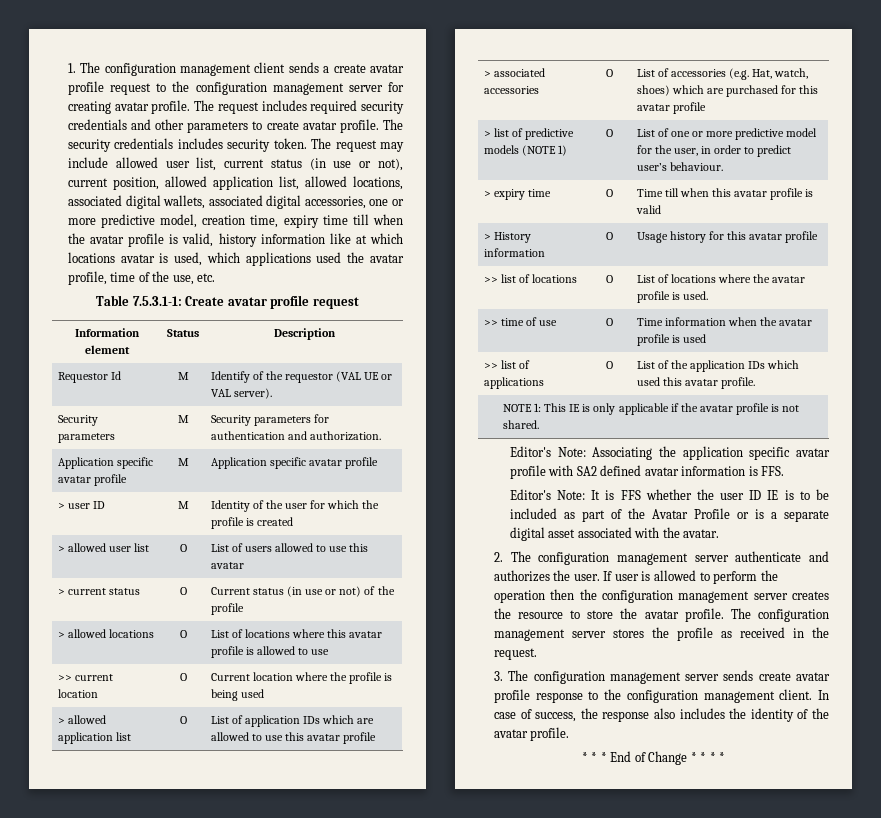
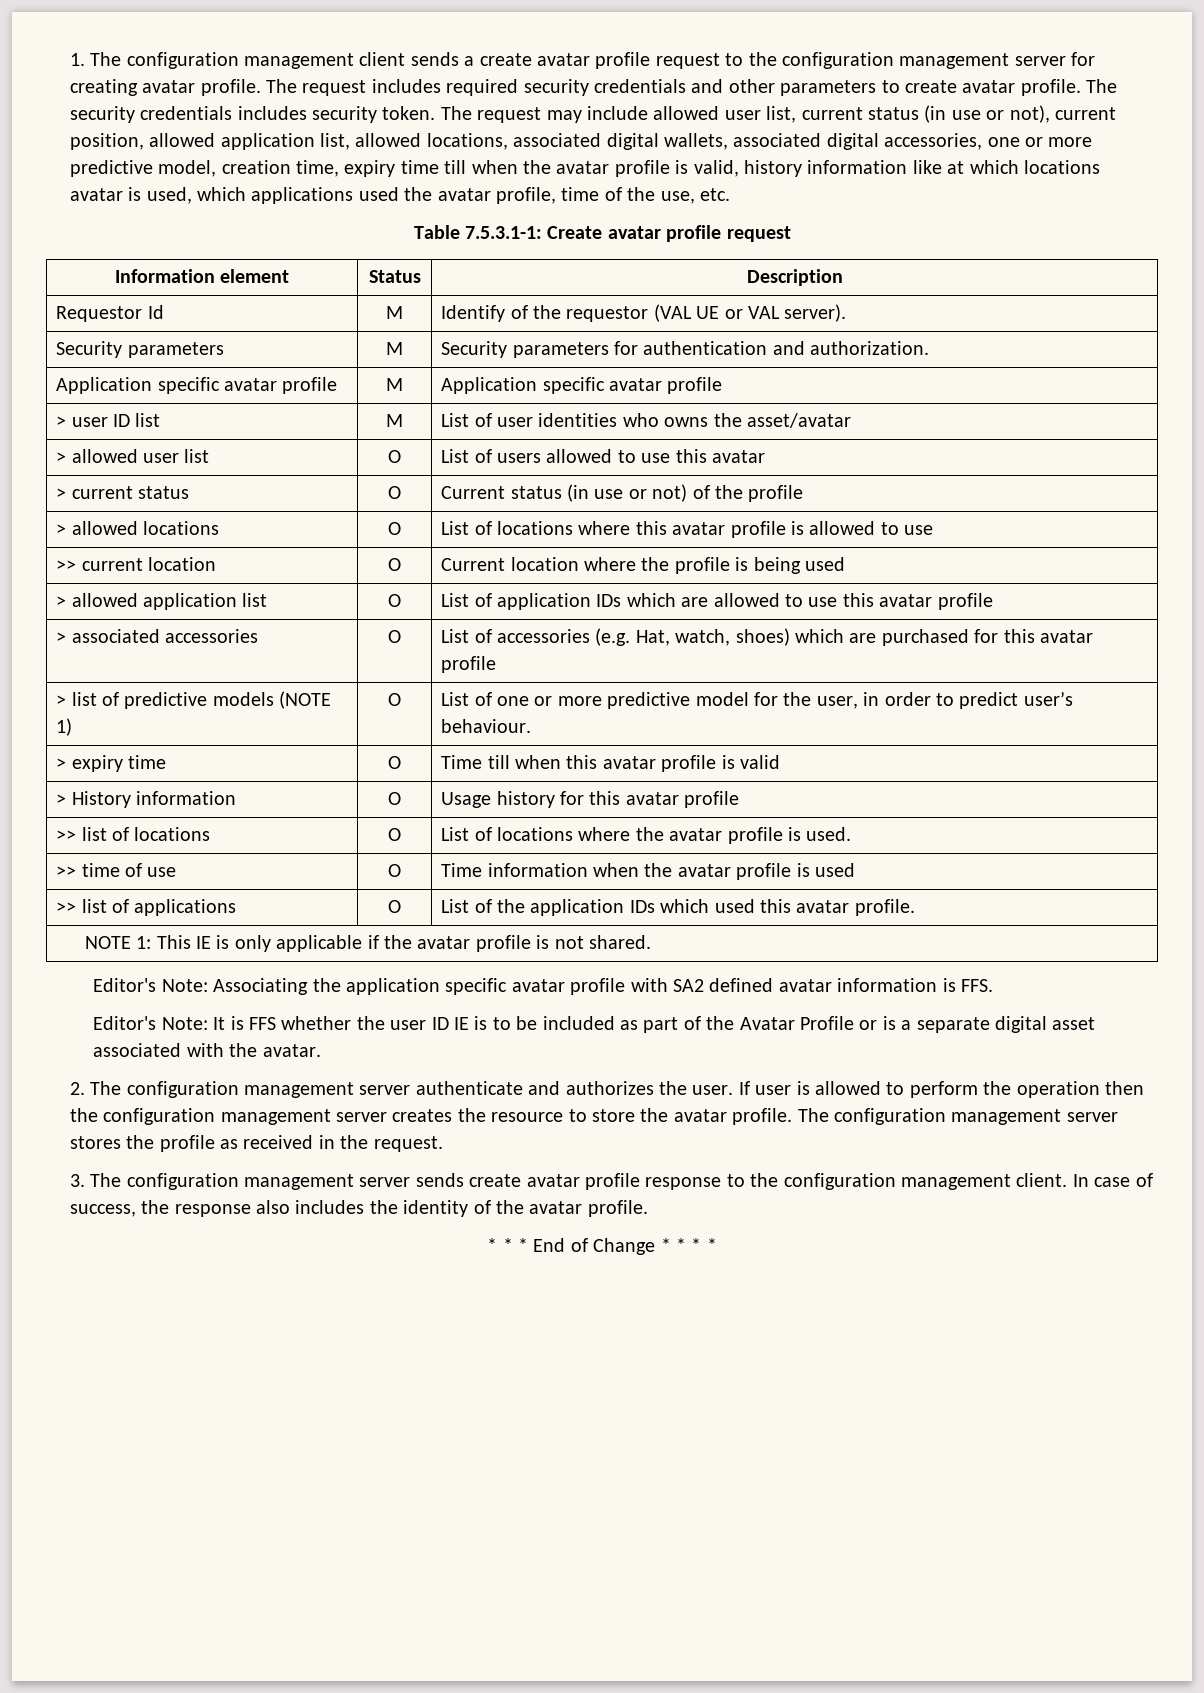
- > user ID | M | Identity of the user for which the profile is created
+ > user ID list | M | List of user identities who owns the asset/avatar

